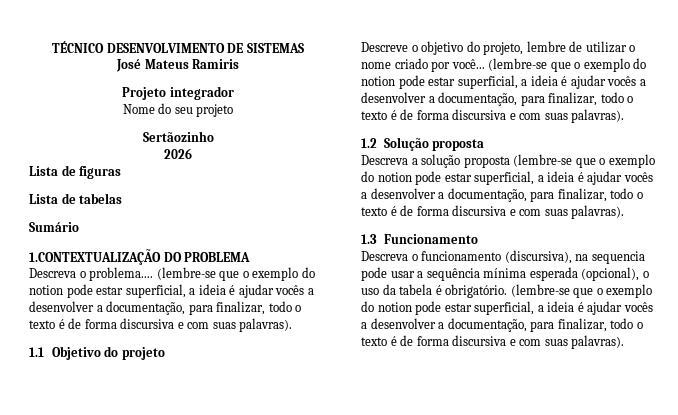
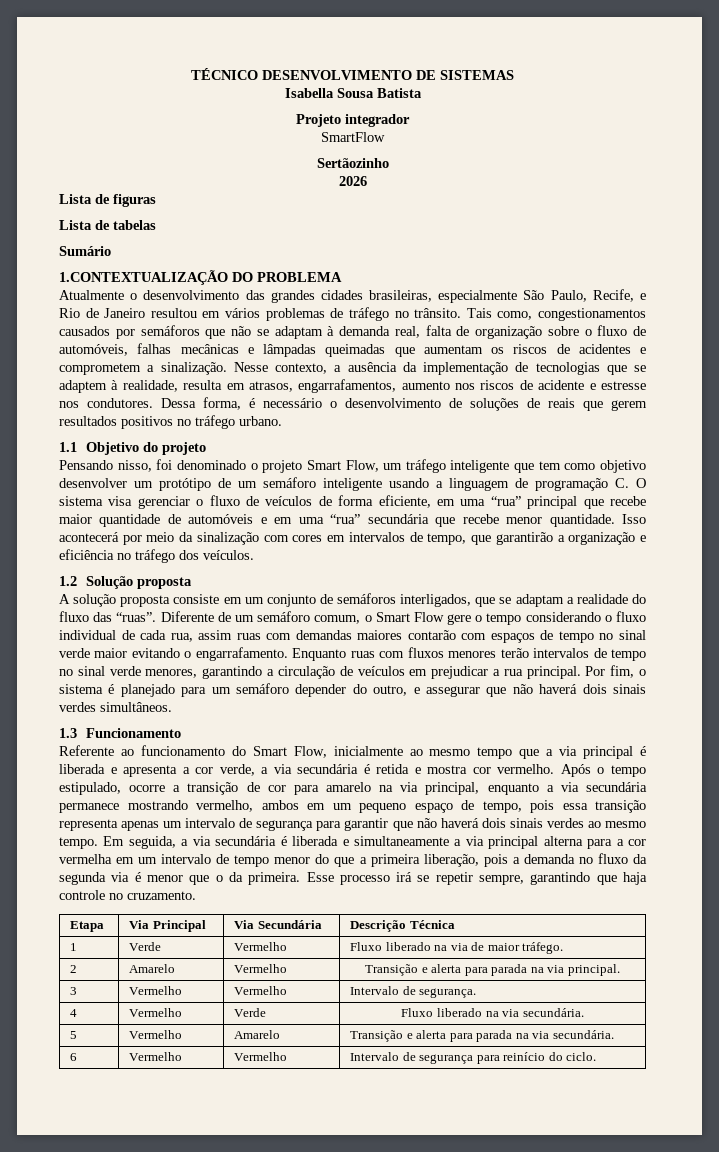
- José Mateus Ramiris
+ Isabella Sousa Batista
- Nome do seu projeto
+ SmartFlow
- Descreva o problema.... (lembre-se que o exemplo do notion pode estar superficial, a ideia é ajudar vocês a desenvolver a documentação, para finalizar, todo o texto é de forma discursiva e com suas palavras).
+ Atualmente o desenvolvimento das grandes cidades brasileiras, especialmente São Paulo, Recife, e Rio de Janeiro resultou em vários problemas de tráfego no trânsito. Tais como, congestionamentos causados por semáforos que não se adaptam à demanda real, falta de organização sobre o fluxo de automóveis, falhas mecânicas e lâmpadas queimadas que aumentam os riscos de acidentes e comprometem a sinalização. Nesse contexto, a ausência da implementação de tecnologias que se adaptem à realidade, resulta em atrasos, engarrafamentos, aumento nos riscos de acidente e estresse nos condutores. Dessa forma, é necessário o desenvolvimento de soluções de reais que gerem resultados positivos no tráfego urbano.
  1.1 Objetivo do projeto
- Descreve o objetivo do projeto, lembre de utilizar o nome criado por você... (lembre-se que o exemplo do notion pode estar superficial, a ideia é ajudar vocês a desenvolver a documentação, para finalizar, todo o texto é de forma discursiva e com suas palavras).
+ Pensando nisso, foi denominado o projeto Smart Flow, um tráfego inteligente que tem como objetivo desenvolver um protótipo de um semáforo inteligente usando a linguagem de programação C. O sistema visa gerenciar o fluxo de veículos de forma eficiente, em uma “rua” principal que recebe maior quantidade de automóveis e em uma “rua” secundária que recebe menor quantidade. Isso acontecerá por meio da sinalização com cores em intervalos de tempo, que garantirão a organização e eficiência no tráfego dos veículos.
  1.2 Solução proposta
- Descreva a solução proposta (lembre-se que o exemplo do notion pode estar superficial, a ideia é ajudar vocês a desenvolver a documentação, para finalizar, todo o texto é de forma discursiva e com suas palavras).
+ A solução proposta consiste em um conjunto de semáforos interligados, que se adaptam a realidade do fluxo das “ruas”. Diferente de um semáforo comum, o Smart Flow gere o tempo considerando o fluxo individual de cada rua, assim ruas com demandas maiores contarão com espaços de tempo no sinal verde maior evitando o engarrafamento. Enquanto ruas com fluxos menores terão intervalos de tempo no sinal verde menores, garantindo a circulação de veículos em prejudicar a rua principal. Por fim, o sistema é planejado para um semáforo depender do outro, e assegurar que não haverá dois sinais verdes simultâneos.
  1.3 Funcionamento
- Descreva o funcionamento (discursiva), na sequencia pode usar a sequência mínima esperada (opcional), o uso da tabela é obrigatório. (lembre-se que o exemplo do notion pode estar superficial, a ideia é ajudar vocês a desenvolver a documentação, para finalizar, todo o texto é de forma discursiva e com suas palavras).
+ Referente ao funcionamento do Smart Flow, inicialmente ao mesmo tempo que a via principal é liberada e apresenta a cor verde, a via secundária é retida e mostra cor vermelho. Após o tempo estipulado, ocorre a transição de cor para amarelo na via principal, enquanto a via secundária permanece mostrando vermelho, ambos em um pequeno espaço de tempo, pois essa transição representa apenas um intervalo de segurança para garantir que não haverá dois sinais verdes ao mesmo tempo. Em seguida, a via secundária é liberada e simultaneamente a via principal alterna para a cor vermelha em um intervalo de tempo menor do que a primeira liberação, pois a demanda no fluxo da segunda via é menor que o da primeira. Esse processo irá se repetir sempre, garantindo que haja controle no cruzamento.
+ Etapa | Via Principal | Via Secundária | Descrição Técnica
+ 1 | Verde | Vermelho | Fluxo liberado na via de maior tráfego.
+ 2 | Amarelo | Vermelho | Transição e alerta para parada na via principal.
+ 3 | Vermelho | Vermelho | Intervalo de segurança.
+ 4 | Vermelho | Verde | Fluxo liberado na via secundária.
+ 5 | Vermelho | Amarelo | Transição e alerta para parada na via secundária.
+ 6 | Vermelho | Vermelho | Intervalo de segurança para reinício do ciclo.

